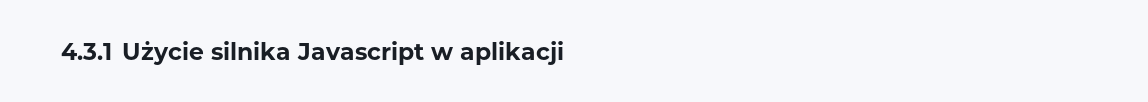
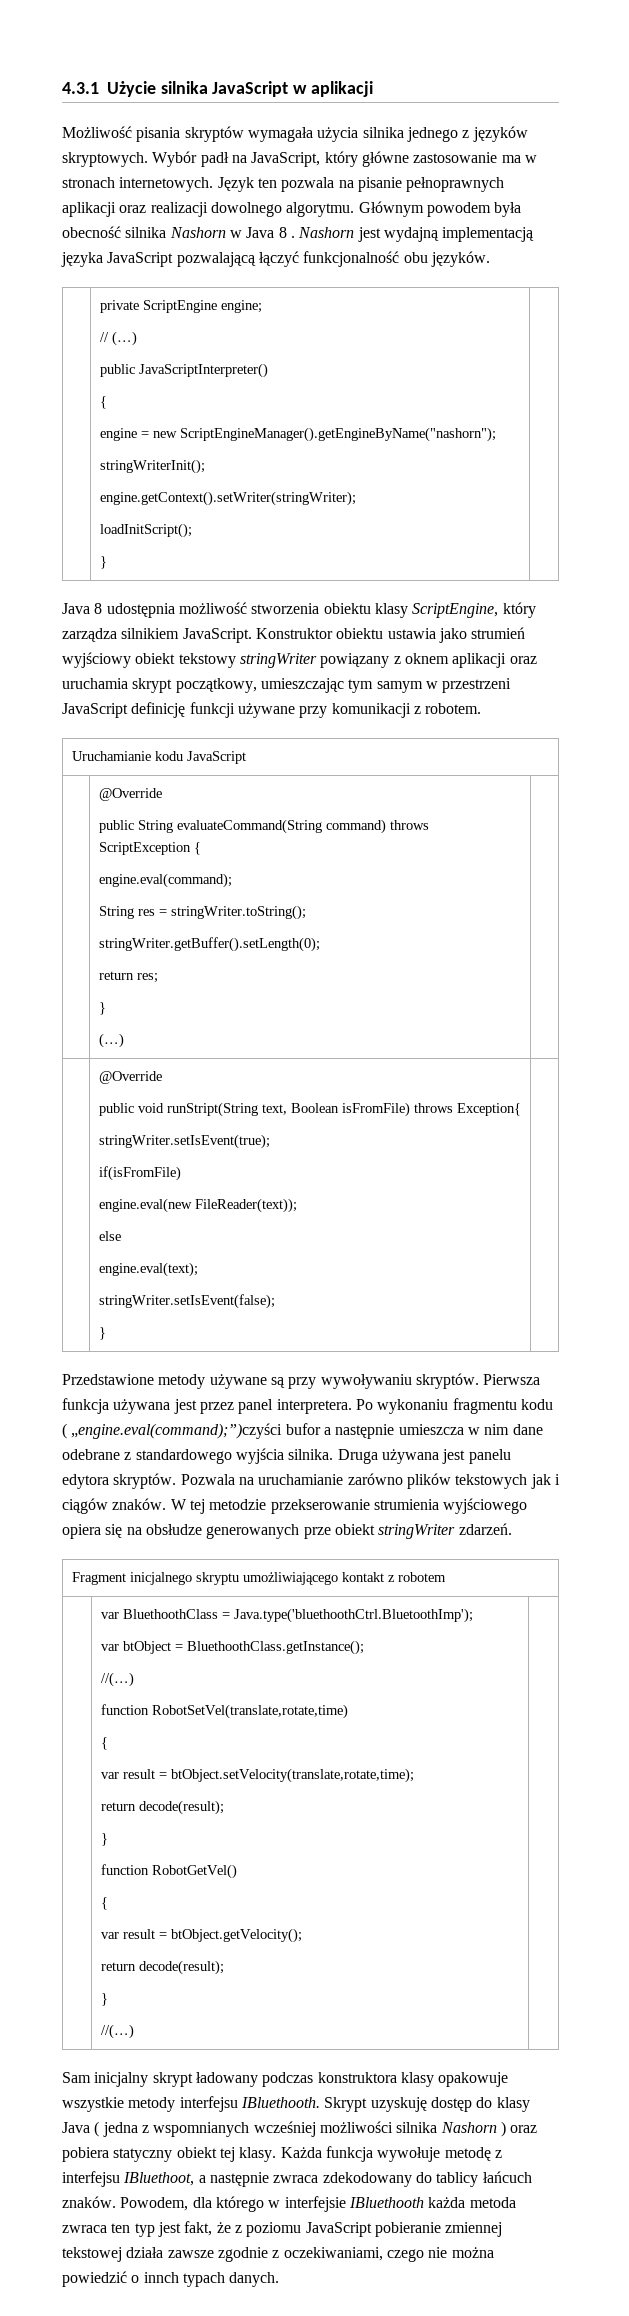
- 4.3.1 Użycie silnika Javascript w aplikacji
+ 4.3.1 Użycie silnika JavaScript w aplikacji
+ Możliwość pisania skryptów wymagała użycia silnika jednego z języków skryptowych. Wybór padł na JavaScript, który główne zastosowanie ma w stronach internetowych. Język ten pozwala na pisanie pełnoprawnych aplikacji oraz realizacji dowolnego algorytmu. Głównym powodem była obecność silnika Nashorn w Java 8 . Nashorn jest wydajną implementacją języka JavaScript pozwalającą łączyć funkcjonalność obu języków.
+ | private ScriptEngine engine;
+ // (…)
+ public JavaScriptInterpreter()
+ {
+ engine = new ScriptEngineManager().getEngineByName("nashorn");
+ stringWriterInit();
+ engine.getContext().setWriter(stringWriter);
+ loadInitScript();
+ } |
+ Java 8 udostępnia możliwość stworzenia obiektu klasy ScriptEngine, który zarządza silnikiem JavaScript. Konstruktor obiektu ustawia jako strumień wyjściowy obiekt tekstowy stringWriter powiązany z oknem aplikacji oraz uruchamia skrypt początkowy, umieszczając tym samym w przestrzeni JavaScript definicję funkcji używane przy komunikacji z robotem.
+ Uruchamianie kodu JavaScript
+ | @Override
+ public String evaluateCommand(String command) throws ScriptException {
+ engine.eval(command);
+ String res = stringWriter.toString();
+ stringWriter.getBuffer().setLength(0);
+ return res;
+ }
+ (…) |
+ | @Override
+ public void runStript(String text, Boolean isFromFile) throws Exception{
+ stringWriter.setIsEvent(true);
+ if(isFromFile)
+ engine.eval(new FileReader(text));
+ else
+ engine.eval(text);
+ stringWriter.setIsEvent(false);
+ } |
+ Przedstawione metody używane są przy wywoływaniu skryptów. Pierwsza funkcja używana jest przez panel interpretera. Po wykonaniu fragmentu kodu ( „engine.eval(command);”)czyści bufor a następnie umieszcza w nim dane odebrane z standardowego wyjścia silnika. Druga używana jest panelu edytora skryptów. Pozwala na uruchamianie zarówno plików tekstowych jak i ciągów znaków. W tej metodzie przekserowanie strumienia wyjściowego opiera się na obsłudze generowanych prze obiekt stringWriter zdarzeń.
+ Fragment inicjalnego skryptu umożliwiającego kontakt z robotem
+ | var BluethoothClass = Java.type('bluethoothCtrl.BluetoothImp');
+ var btObject = BluethoothClass.getInstance();
+ //(…)
+ function RobotSetVel(translate,rotate,time)
+ {
+ var result = btObject.setVelocity(translate,rotate,time);
+ return decode(result);
+ }
+ function RobotGetVel()
+ {
+ var result = btObject.getVelocity();
+ return decode(result);
+ }
+ //(…) |
+ Sam inicjalny skrypt ładowany podczas konstruktora klasy opakowuje wszystkie metody interfejsu IBluethooth. Skrypt uzyskuję dostęp do klasy Java ( jedna z wspomnianych wcześniej możliwości silnika Nashorn ) oraz pobiera statyczny obiekt tej klasy. Każda funkcja wywołuje metodę z interfejsu IBluethoot, a następnie zwraca zdekodowany do tablicy łańcuch znaków. Powodem, dla którego w interfejsie IBluethooth każda metoda zwraca ten typ jest fakt, że z poziomu JavaScript pobieranie zmiennej tekstowej działa zawsze zgodnie z oczekiwaniami, czego nie można powiedzić o innch typach danych.

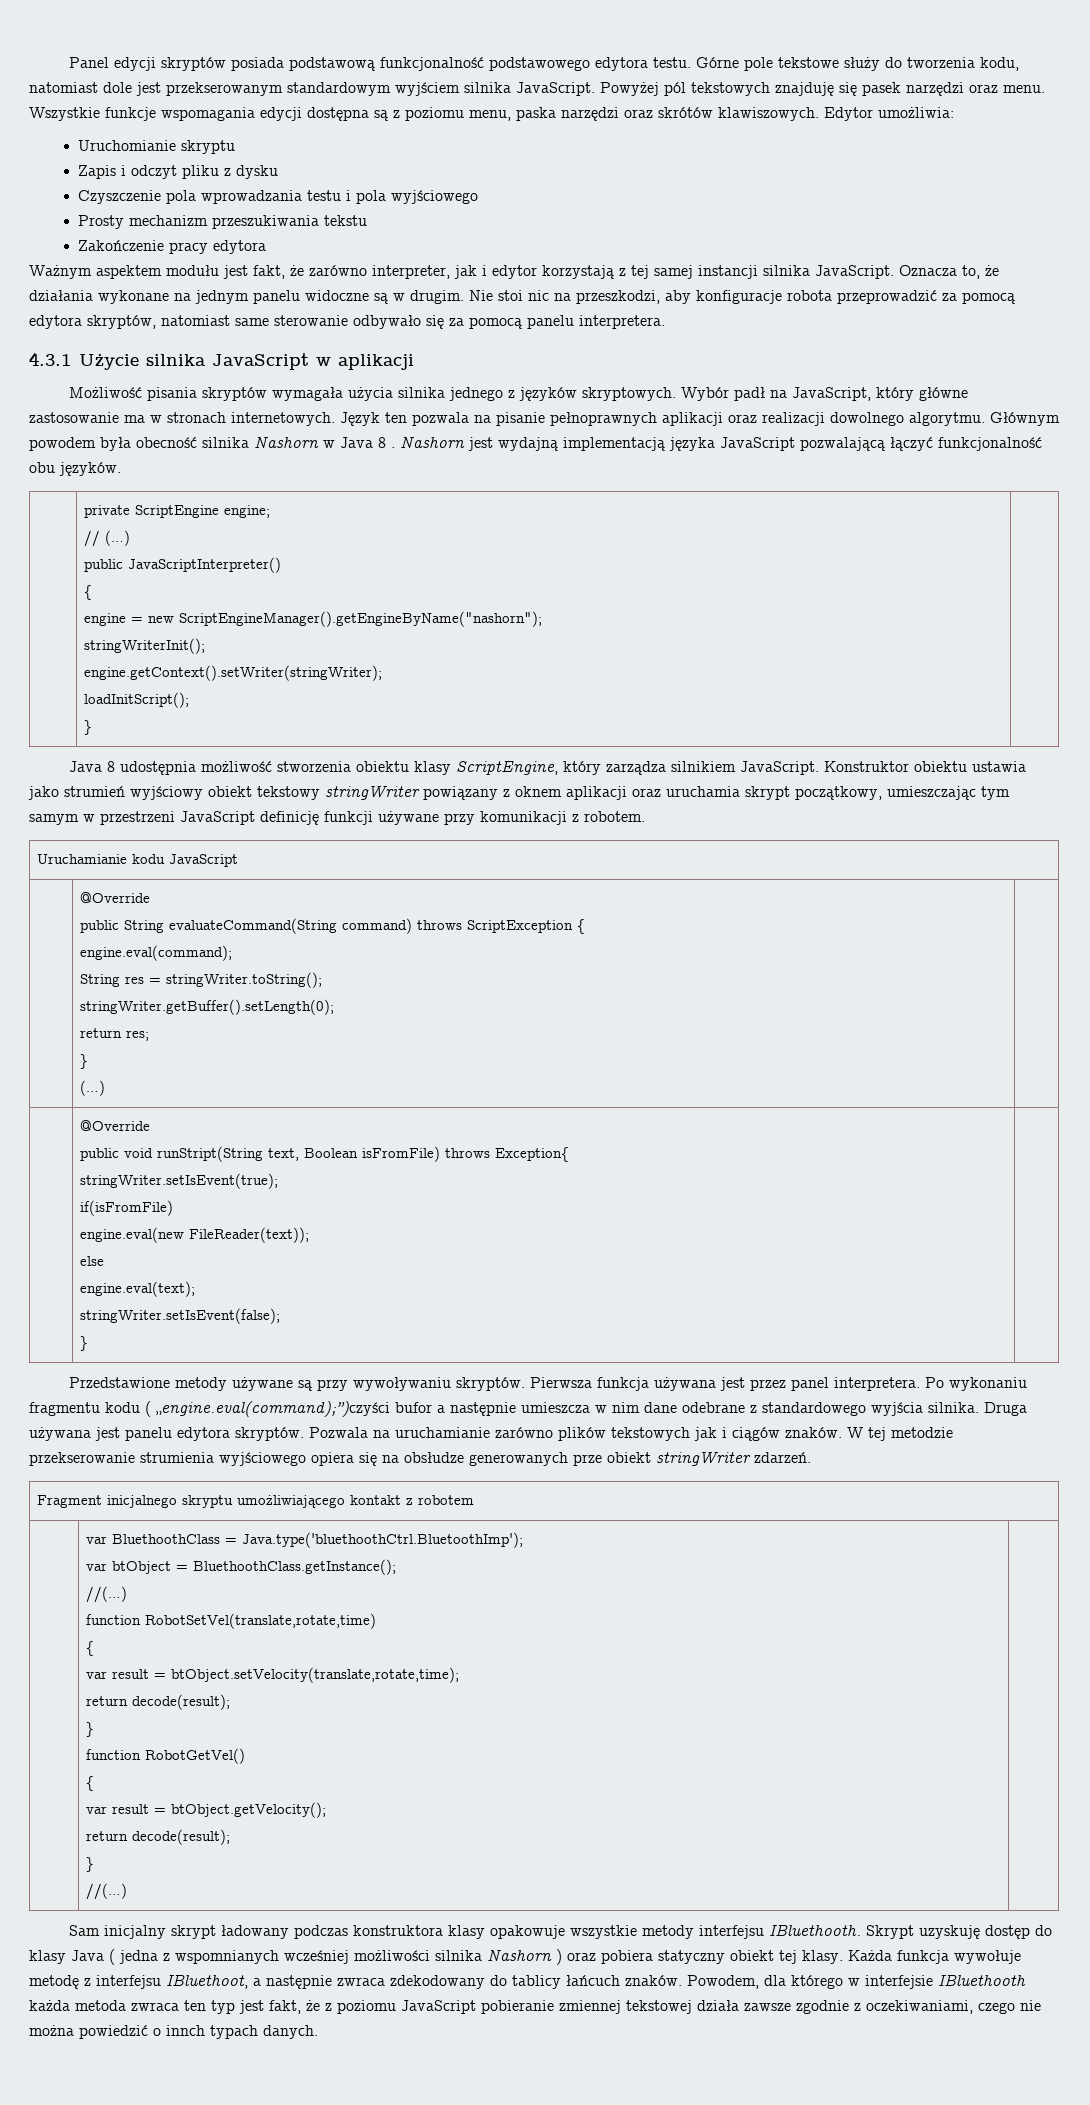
+ Panel edycji skryptów posiada podstawową funkcjonalność podstawowego edytora testu. Górne pole tekstowe służy do tworzenia kodu, natomiast dole jest przekserowanym standardowym wyjściem silnika JavaScript. Powyżej pól tekstowych znajduję się pasek narzędzi oraz menu. Wszystkie funkcje wspomagania edycji dostępna są z poziomu menu, paska narzędzi oraz skrótów klawiszowych. Edytor umożliwia:
+ Uruchomianie skryptu
+ Zapis i odczyt pliku z dysku
+ Czyszczenie pola wprowadzania testu i pola wyjściowego
+ Prosty mechanizm przeszukiwania tekstu
+ Zakończenie pracy edytora
+ Ważnym aspektem modułu jest fakt, że zarówno interpreter, jak i edytor korzystają z tej samej instancji silnika JavaScript. Oznacza to, że działania wykonane na jednym panelu widoczne są w drugim. Nie stoi nic na przeszkodzi, aby konfiguracje robota przeprowadzić za pomocą edytora skryptów, natomiast same sterowanie odbywało się za pomocą panelu interpretera.

